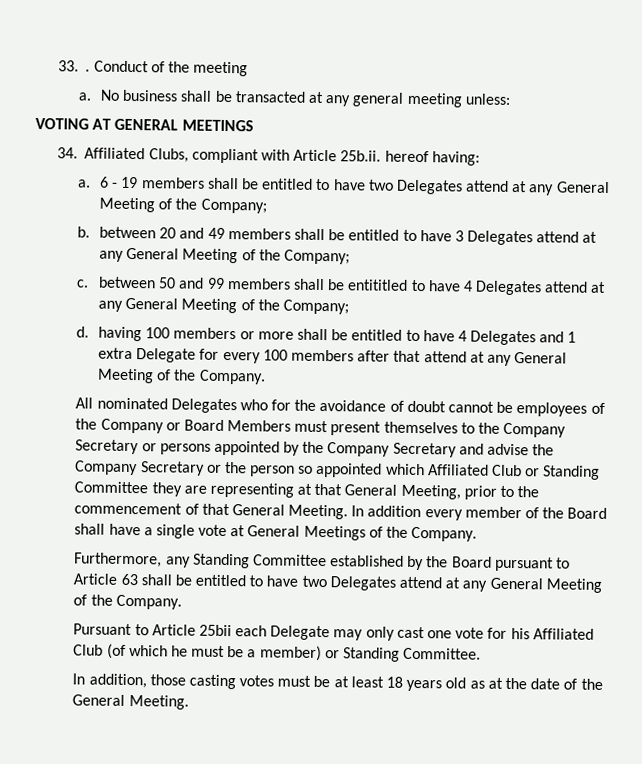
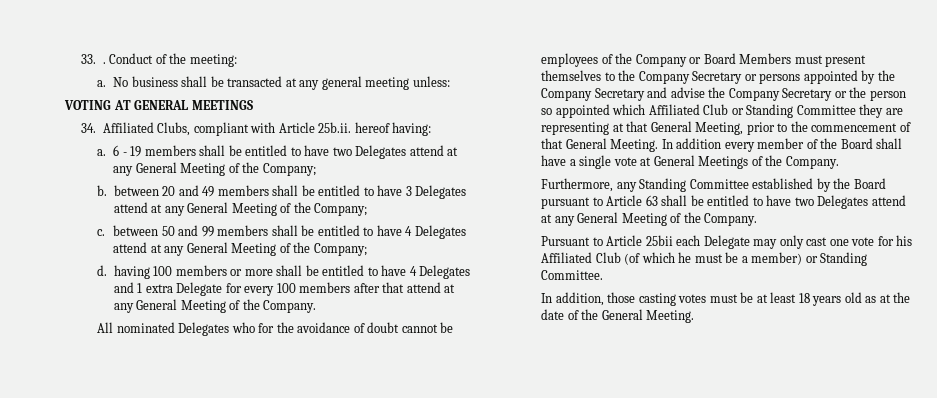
- Conduct of the meeting
+ Conduct of the meeting:
- c. between 50 and 99 members shall be entititled to have 4 Delegates attend at any General Meeting of the Company;
+ c. between 50 and 99 members shall be entitled to have 4 Delegates attend at any General Meeting of the Company;

